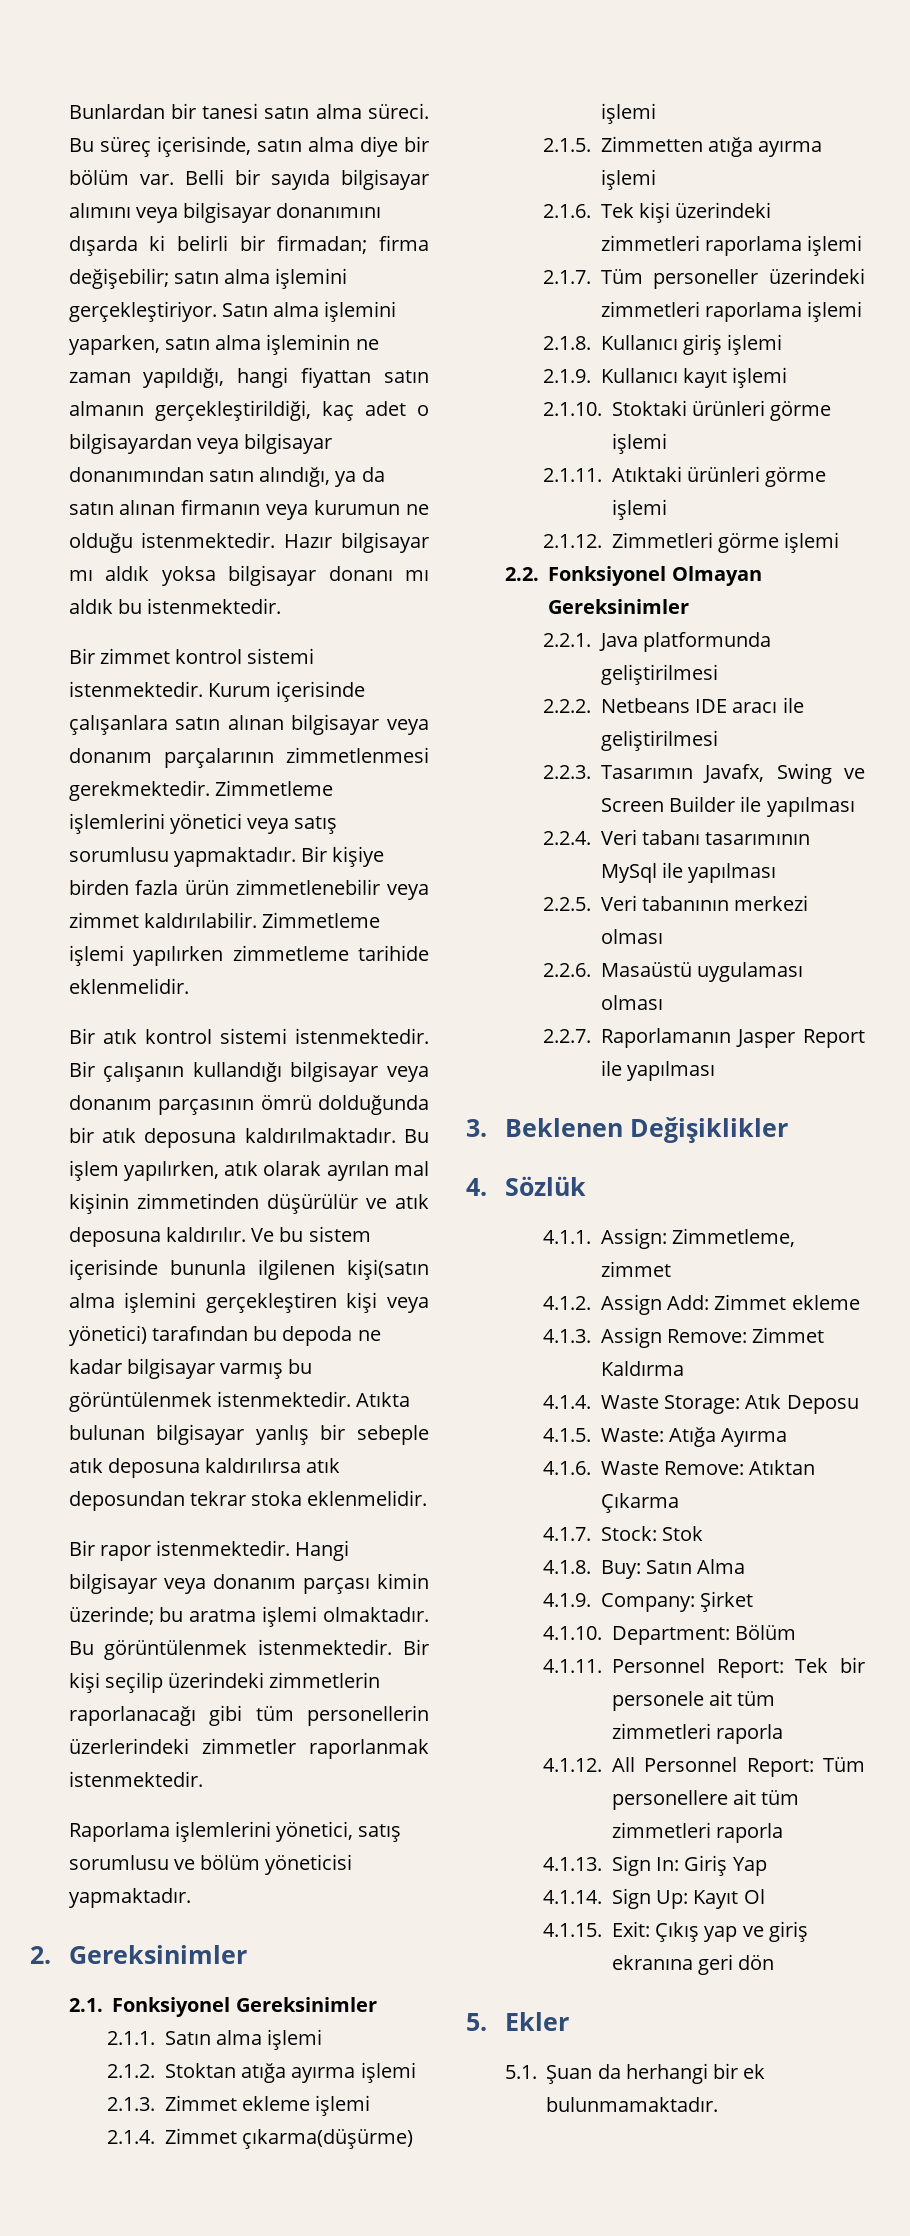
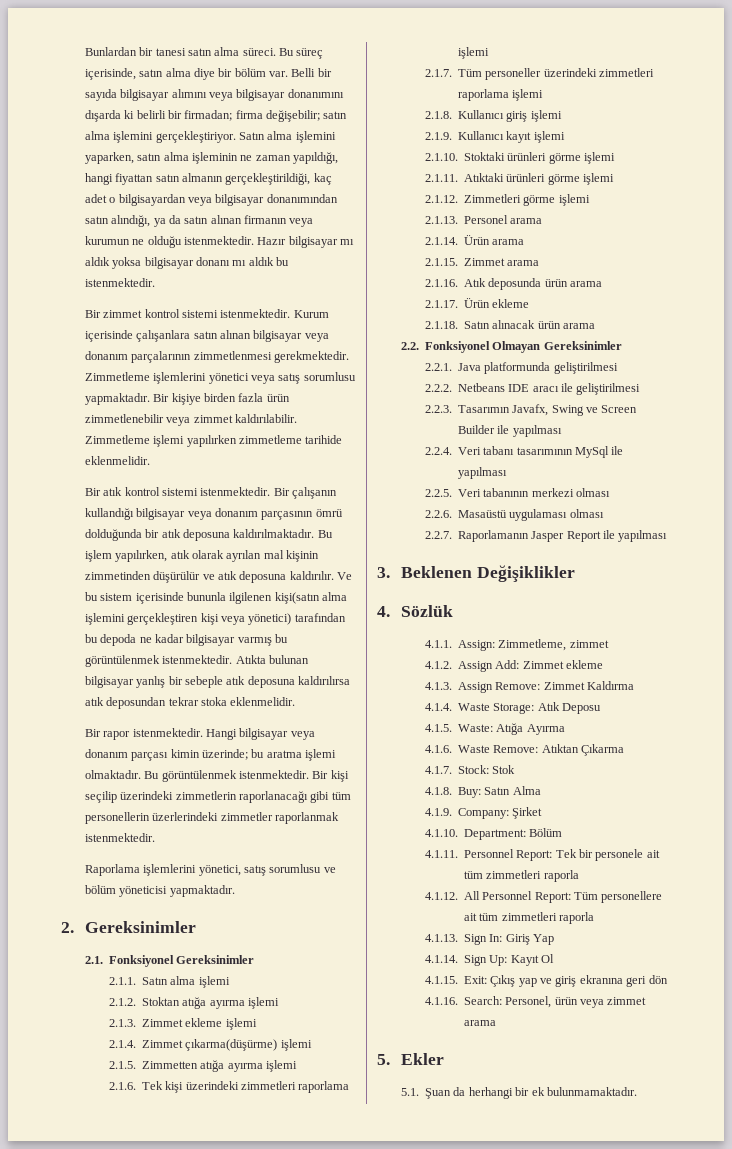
+ 2.1.13. Personel arama
+ 2.1.14. Ürün arama
+ 2.1.15. Zimmet arama
+ 2.1.16. Atık deposunda ürün arama
+ 2.1.17. Ürün ekleme
+ 2.1.18. Satın alınacak ürün arama
+ 4.1.16. Search: Personel, ürün veya zimmet arama

